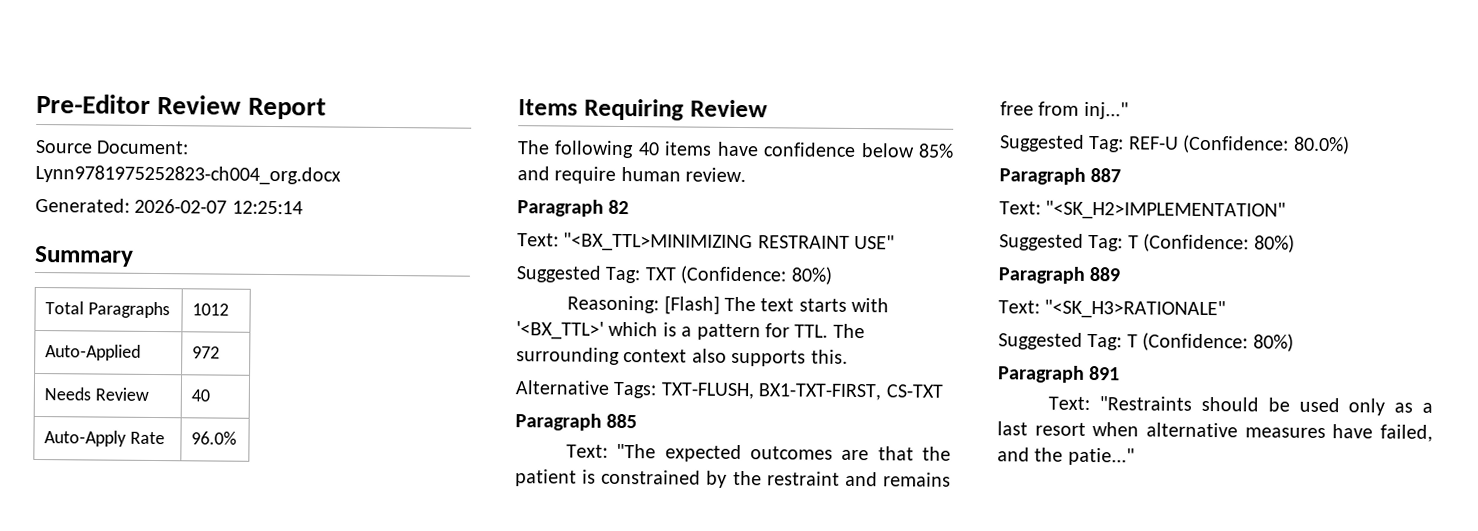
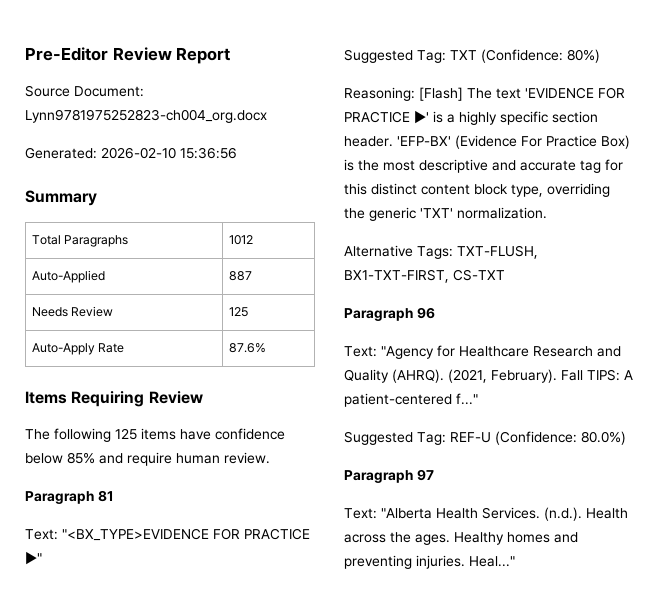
- Generated: 2026-02-07 12:25:14
+ Generated: 2026-02-10 15:36:56
- Auto-Applied | 972
+ Auto-Applied | 887
- Needs Review | 40
+ Needs Review | 125
- Auto-Apply Rate | 96.0%
+ Auto-Apply Rate | 87.6%
- The following 40 items have confidence below 85% and require human review.
+ The following 125 items have confidence below 85% and require human review.
- Paragraph 82
- Text: "<BX_TTL>MINIMIZING RESTRAINT USE"
+ Paragraph 81
+ Text: "<BX_TYPE>EVIDENCE FOR PRACTICE ►"
- Reasoning: [Flash] The text starts with '<BX_TTL>' which is a pattern for TTL. The surrounding context also supports this.
+ Reasoning: [Flash] The text 'EVIDENCE FOR PRACTICE ►' is a highly specific section header. 'EFP-BX' (Evidence For Practice Box) is the most descriptive and accurate tag for this distinct content block type, overriding the generic 'TXT' normalization.
- Paragraph 885
- Text: "The expected outcomes are that the patient is constrained by the restraint and remains free from inj..."
+ Paragraph 96
+ Text: "Agency for Healthcare Research and Quality (AHRQ). (2021, February). Fall TIPS: A patient-centered f..."
- Paragraph 887
- Text: "<SK_H2>IMPLEMENTATION"
- Suggested Tag: T (Confidence: 80%)
- Paragraph 889
- Text: "<SK_H3>RATIONALE"
- Suggested Tag: T (Confidence: 80%)
- Paragraph 891
- Text: "Restraints should be used only as a last resort when alternative measures have failed, and the patie..."
+ Paragraph 97
+ Text: "Alberta Health Services. (n.d.). Health across the ages. Healthy homes and preventing injuries. Heal..."

